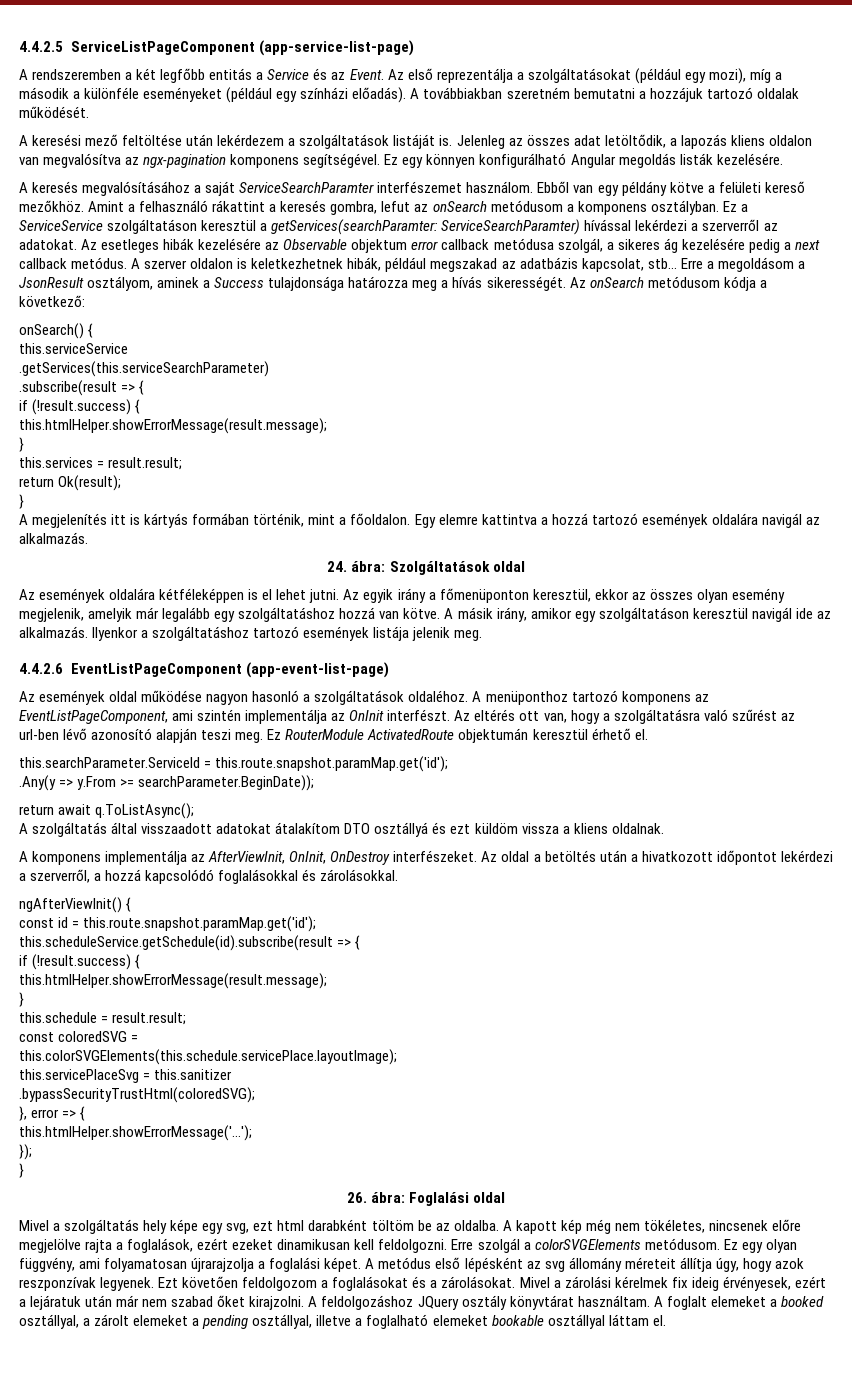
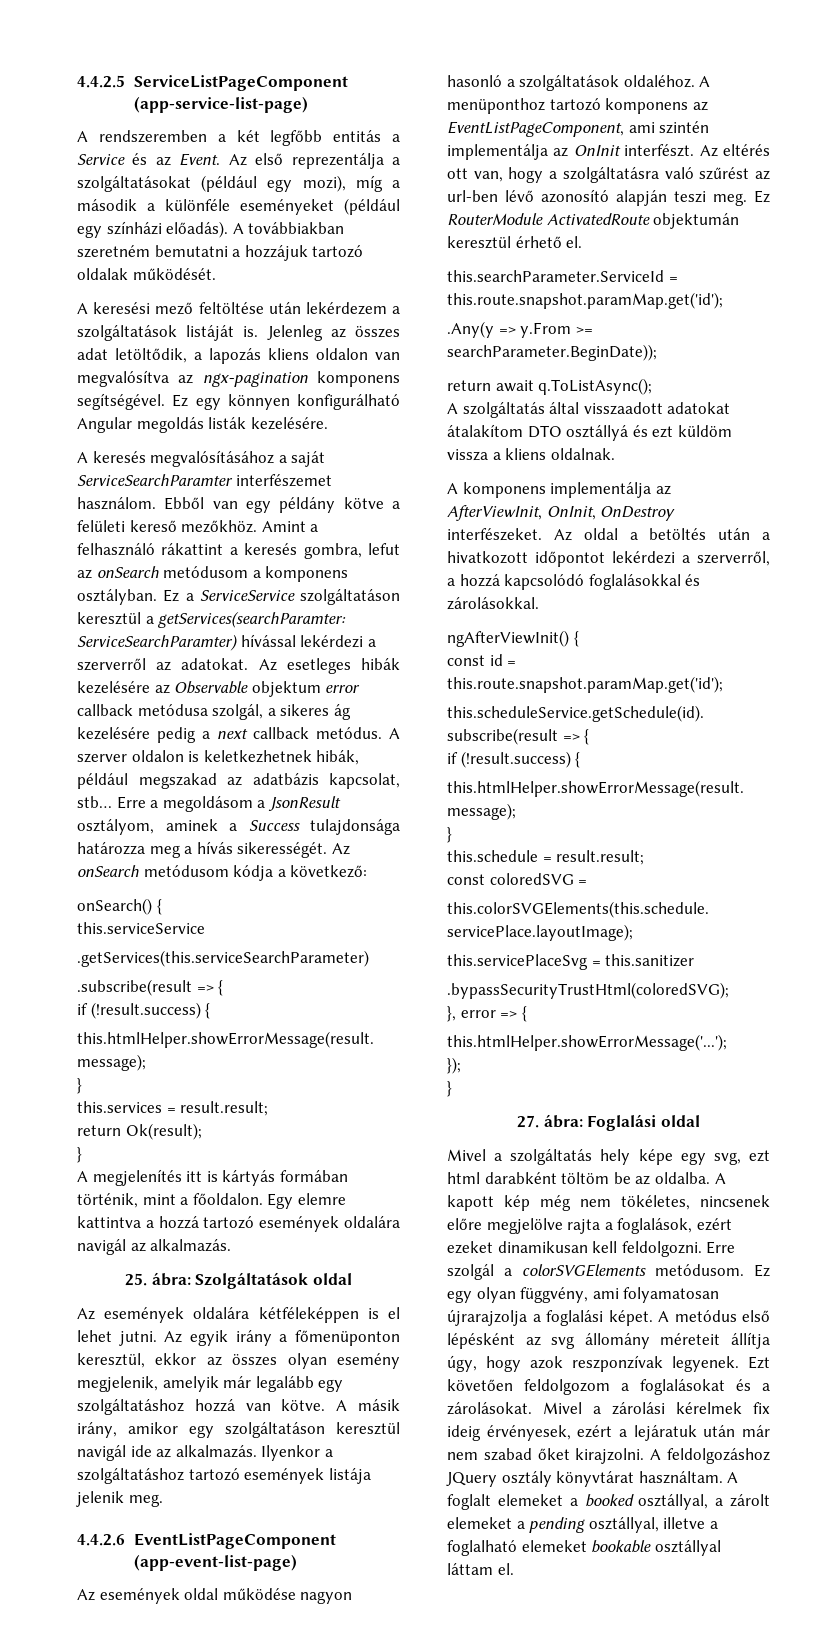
- 24. ábra: Szolgáltatások oldal
+ 25. ábra: Szolgáltatások oldal
- 26. ábra: Foglalási oldal
+ 27. ábra: Foglalási oldal

